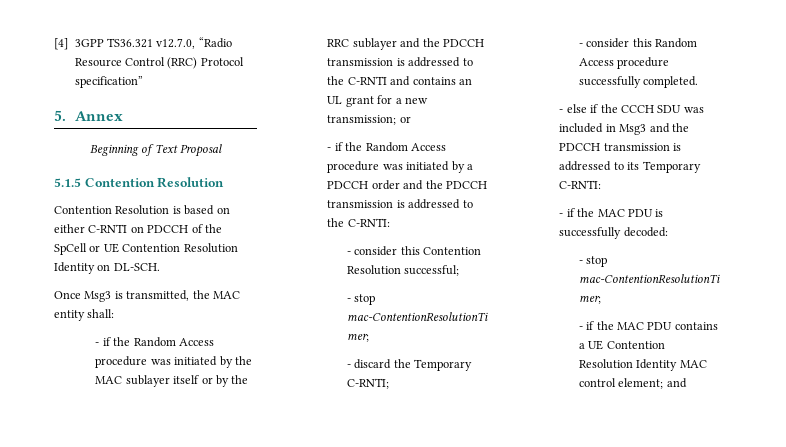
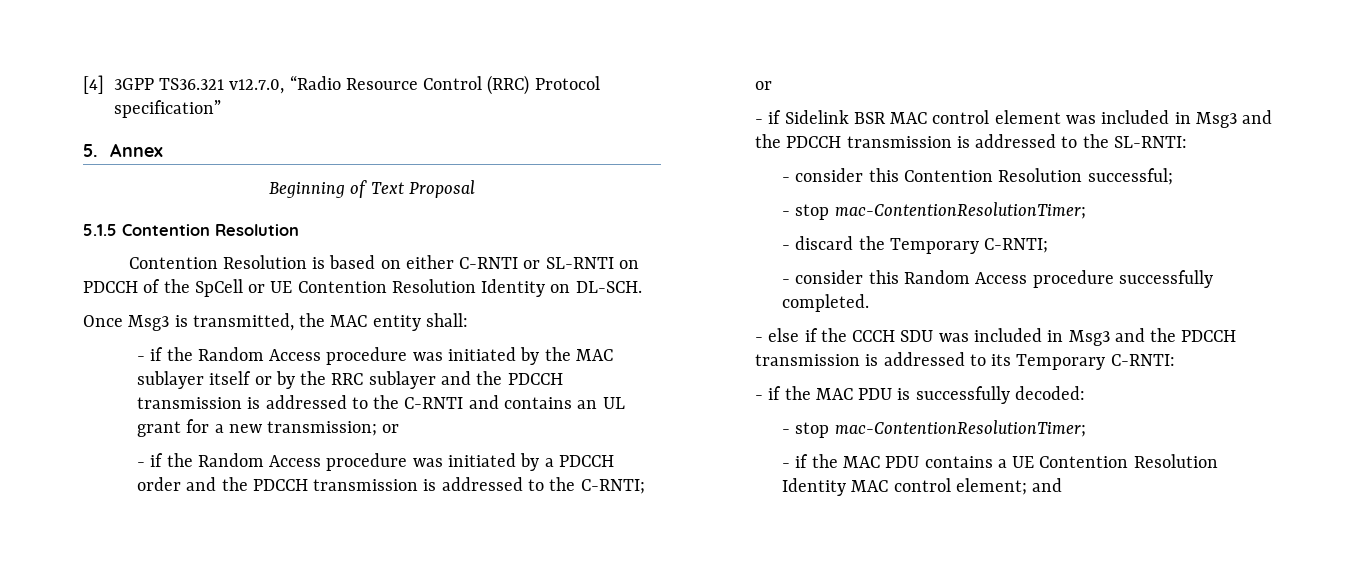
- Contention Resolution is based on either C-RNTI on PDCCH of the SpCell or UE Contention Resolution Identity on DL-SCH.
+ Contention Resolution is based on either C-RNTI or SL-RNTI on PDCCH of the SpCell or UE Contention Resolution Identity on DL-SCH.
- - if the Random Access procedure was initiated by a PDCCH order and the PDCCH transmission is addressed to the C-RNTI:
+ - if the Random Access procedure was initiated by a PDCCH order and the PDCCH transmission is addressed to the C-RNTI; or
+ - if Sidelink BSR MAC control element was included in Msg3 and the PDCCH transmission is addressed to the SL-RNTI:

